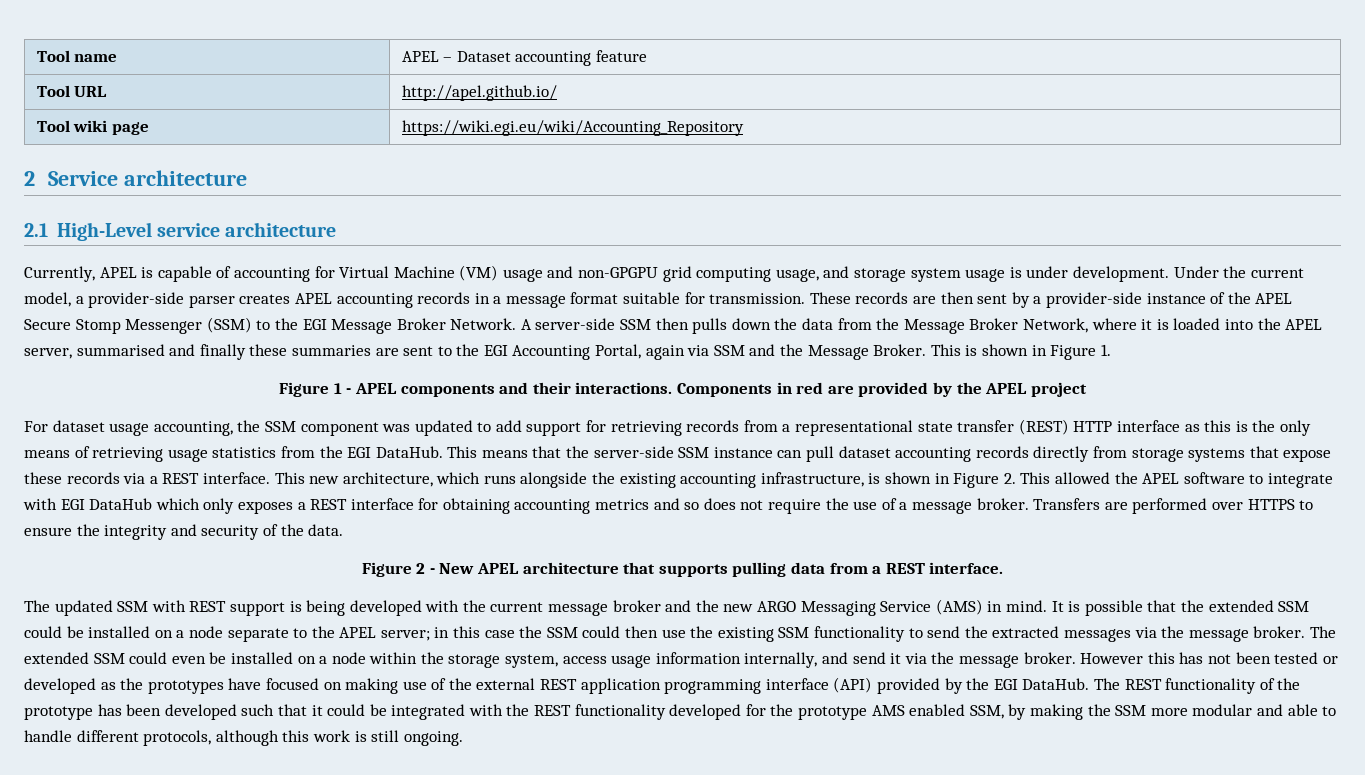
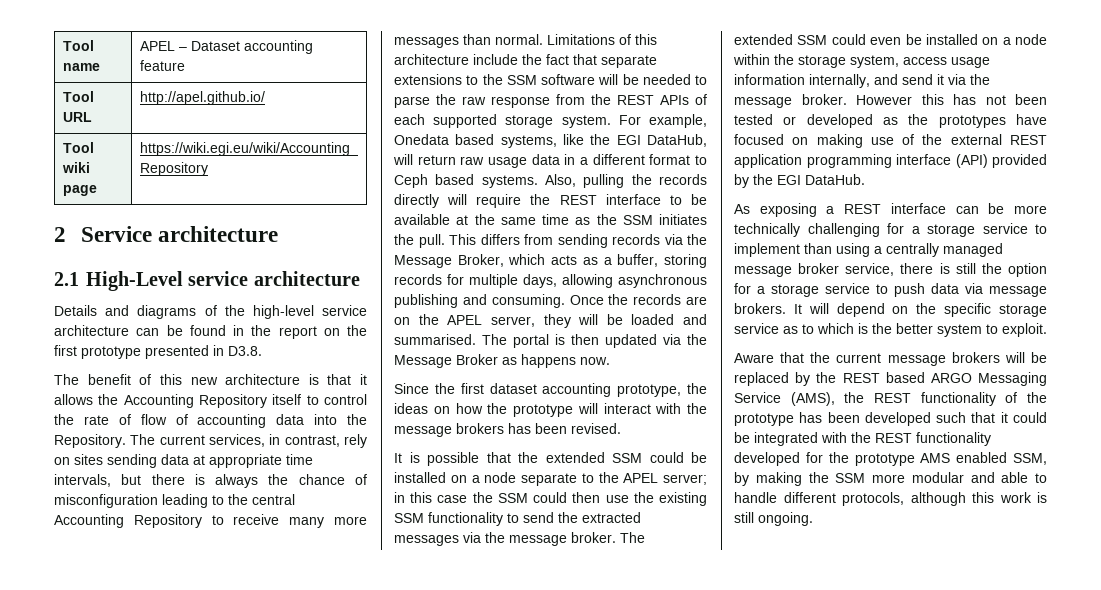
- Currently, APEL is capable of accounting for Virtual Machine (VM) usage and non-GPGPU grid computing usage, and storage system usage is under development. Under the current model, a provider-side parser creates APEL accounting records in a message format suitable for transmission. These records are then sent by a provider-side instance of the APEL Secure Stomp Messenger (SSM) to the EGI Message Broker Network. A server-side SSM then pulls down the data from the Message Broker Network, where it is loaded into the APEL server, summarised and finally these summaries are sent to the EGI Accounting Portal, again via SSM and the Message Broker. This is shown in Figure 1.
- Figure 1 - APEL components and their interactions. Components in red are provided by the APEL project
- For dataset usage accounting, the SSM component was updated to add support for retrieving records from a representational state transfer (REST) HTTP interface as this is the only means of retrieving usage statistics from the EGI DataHub. This means that the server-side SSM instance can pull dataset accounting records directly from storage systems that expose these records via a REST interface. This new architecture, which runs alongside the existing accounting infrastructure, is shown in Figure 2. This allowed the APEL software to integrate with EGI DataHub which only exposes a REST interface for obtaining accounting metrics and so does not require the use of a message broker. Transfers are performed over HTTPS to ensure the integrity and security of the data.
- Figure 2 - New APEL architecture that supports pulling data from a REST interface.
- The updated SSM with REST support is being developed with the current message broker and the new ARGO Messaging Service (AMS) in mind. It is possible that the extended SSM could be installed on a node separate to the APEL server; in this case the SSM could then use the existing SSM functionality to send the extracted messages via the message broker.
+ Details and diagrams of the high-level service architecture can be found in the report on the first prototype presented in D3.8.
+ The benefit of this new architecture is that it allows the Accounting Repository itself to control the rate of flow of accounting data into the Repository. The current services, in contrast, rely on sites sending data at appropriate time intervals, but there is always the chance of misconfiguration leading to the central Accounting Repository to receive many more messages than normal. Limitations of this architecture include the fact that separate extensions to the SSM software will be needed to parse the raw response from the REST APIs of each supported storage system. For example, Onedata based systems, like the EGI DataHub, will return raw usage data in a different format to Ceph based systems. Also, pulling the records directly will require the REST interface to be available at the same time as the SSM initiates the pull. This differs from sending records via the Message Broker, which acts as a buffer, storing records for multiple days, allowing asynchronous publishing and consuming. Once the records are on the APEL server, they will be loaded and summarised. The portal is then updated via the Message Broker as happens now.
+ Since the first dataset accounting prototype, the ideas on how the prototype will interact with the message brokers has been revised.
+ It is possible that the extended SSM could be installed on a node separate to the APEL server; in this case the SSM could then use the existing SSM functionality to send the extracted messages via the message broker.
- However this has not been tested or developed as the prototypes have focused on making use of the external REST application programming interface (API) provided by the EGI DataHub. The REST functionality of the prototype has been developed such that it could be integrated with the REST functionality developed for the prototype AMS enabled SSM, by making the SSM more modular and able to handle different protocols, although this work is still ongoing.
+ However this has not been tested or developed as the prototypes have focused on making use of the external REST application programming interface (API) provided by the EGI DataHub.
+ As exposing a REST interface can be more technically challenging for a storage service to implement than using a centrally managed message broker service, there is still the option for a storage service to push data via message brokers. It will depend on the specific storage service as to which is the better system to exploit.
+ Aware that the current message brokers will be replaced by the REST based ARGO Messaging Service (AMS), the REST functionality of the prototype has been developed such that it could be integrated with the REST functionality developed for the prototype AMS enabled SSM, by making the SSM more modular and able to handle different protocols, although this work is still ongoing.

